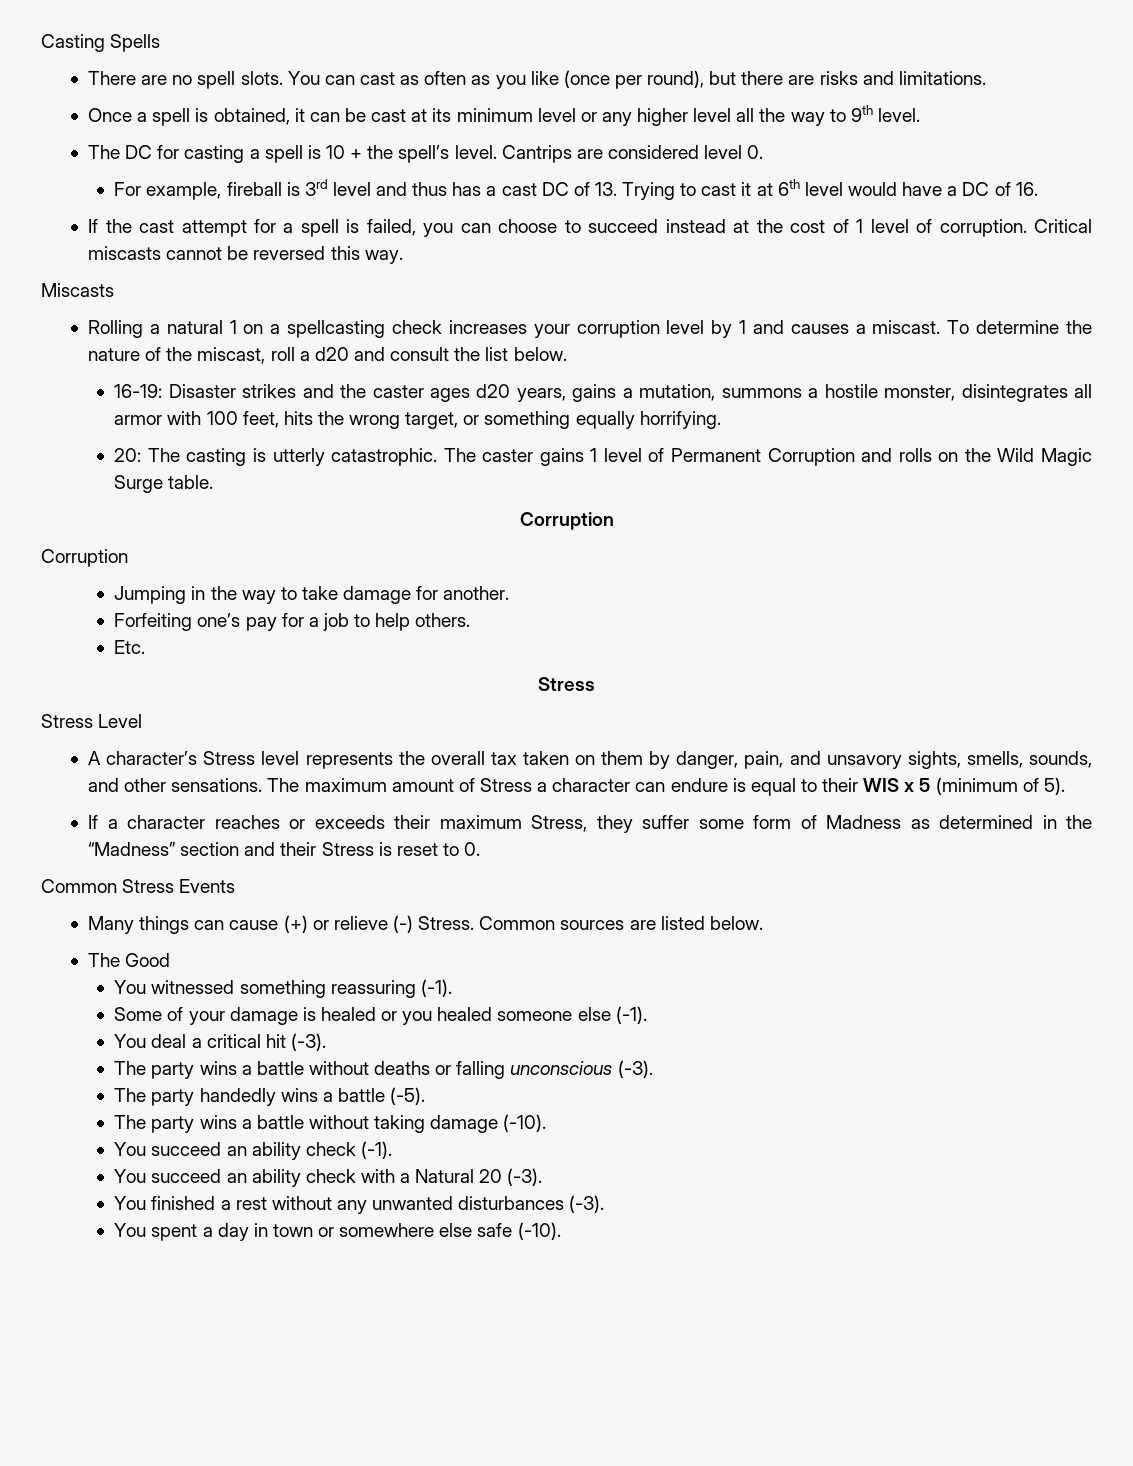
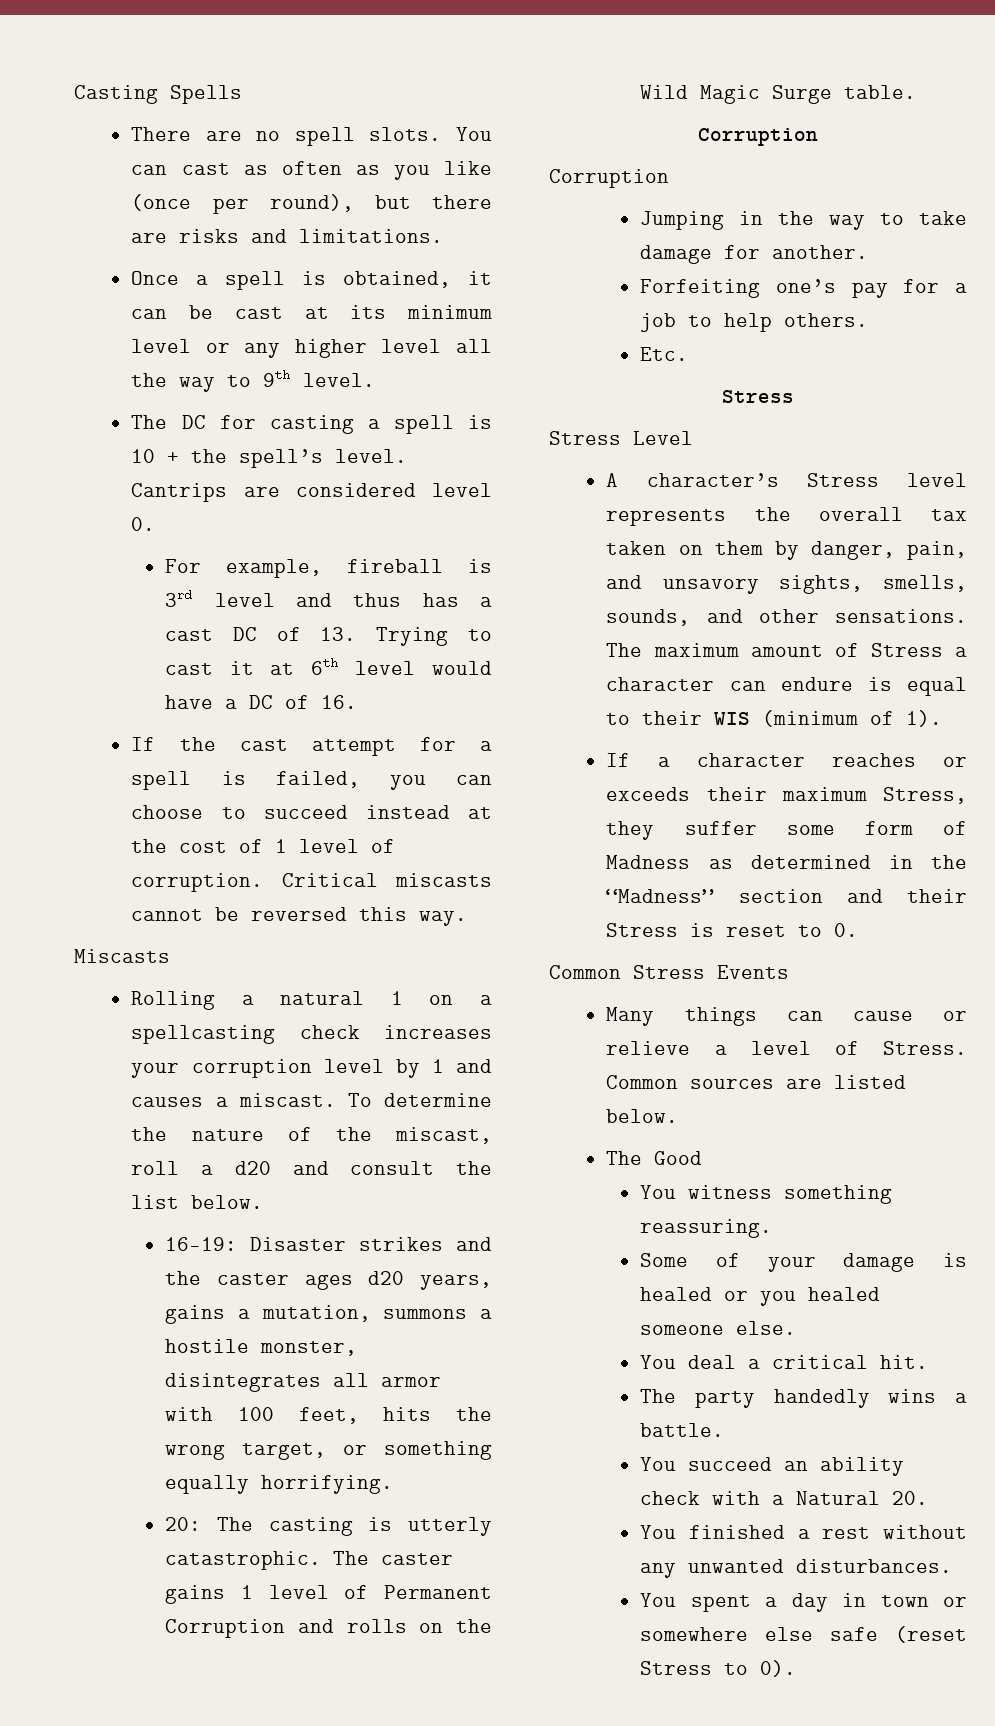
- The maximum amount of Stress a character can endure is equal to their WIS x 5 (minimum of 5).
+ The maximum amount of Stress a character can endure is equal to their WIS (minimum of 1).
- Many things can cause (+) or relieve (-) Stress.
+ Many things can cause or relieve a level of Stress.
- You witnessed something reassuring (-1).
+ You witness something reassuring.
- Some of your damage is healed or you healed someone else (-1).
+ Some of your damage is healed or you healed someone else.
- You deal a critical hit (-3).
- The party wins a battle without deaths or falling unconscious (-3).
+ You deal a critical hit.
- The party handedly wins a battle (-5).
- The party wins a battle without taking damage (-10).
- You succeed an ability check (-1).
+ The party handedly wins a battle.
- You succeed an ability check with a Natural 20 (-3).
+ You succeed an ability check with a Natural 20.
- You finished a rest without any unwanted disturbances (-3).
+ You finished a rest without any unwanted disturbances.
- You spent a day in town or somewhere else safe (-10).
+ You spent a day in town or somewhere else safe (reset Stress to 0).

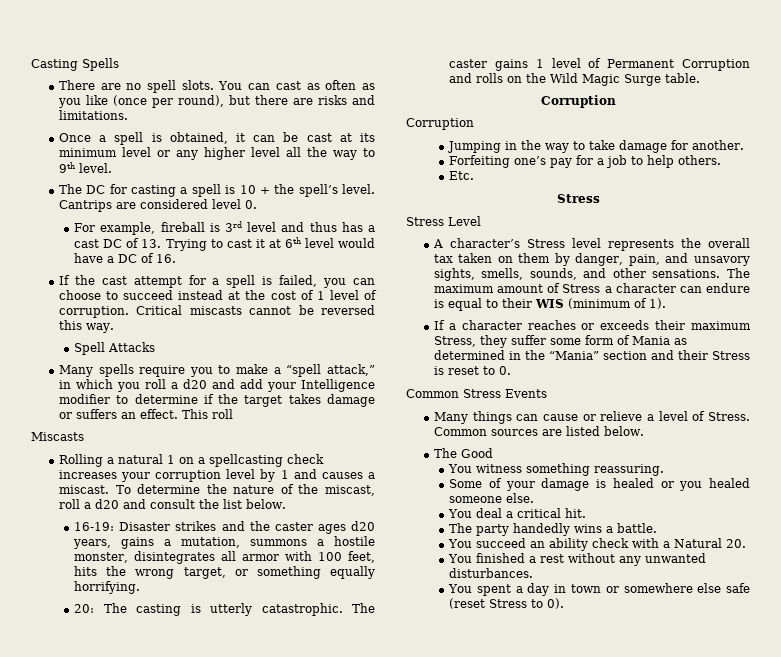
+ Spell Attacks
+ Many spells require you to make a “spell attack,” in which you roll a d20 and add your Intelligence modifier to determine if the target takes damage or suffers an effect. This roll
- If a character reaches or exceeds their maximum Stress, they suffer some form of Madness as determined in the “Madness” section and their Stress is reset to 0.
+ If a character reaches or exceeds their maximum Stress, they suffer some form of Mania as determined in the “Mania” section and their Stress is reset to 0.

